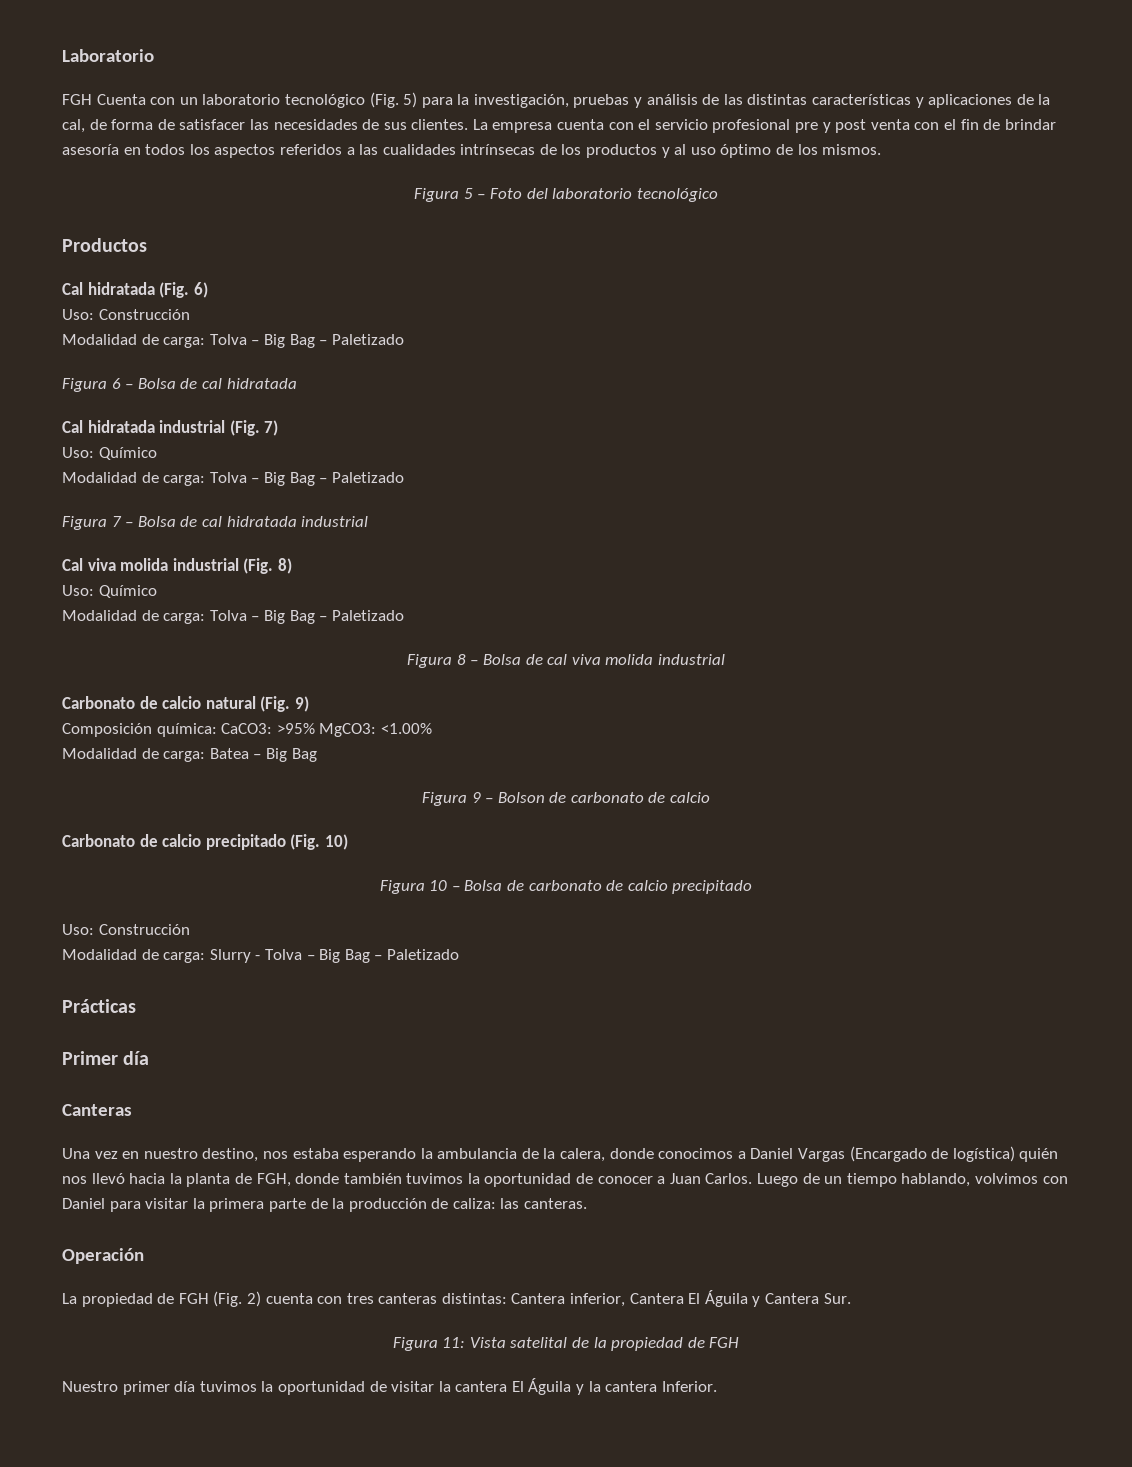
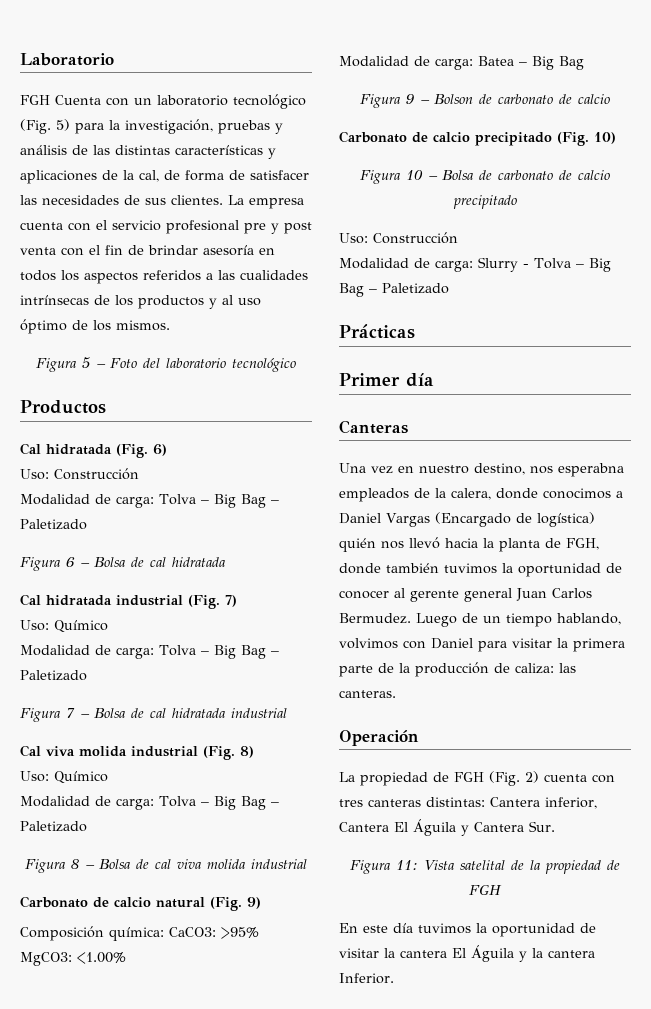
- Una vez en nuestro destino, nos estaba esperando la ambulancia de la calera, donde conocimos a Daniel Vargas (Encargado de logística) quién nos llevó hacia la planta de FGH, donde también tuvimos la oportunidad de conocer a Juan Carlos.
+ Una vez en nuestro destino, nos esperabna empleados de la calera, donde conocimos a Daniel Vargas (Encargado de logística) quién nos llevó hacia la planta de FGH, donde también tuvimos la oportunidad de conocer al gerente general Juan Carlos Bermudez.
- Nuestro primer día tuvimos la oportunidad de visitar la cantera El Águila y la cantera Inferior.
+ En este día tuvimos la oportunidad de visitar la cantera El Águila y la cantera Inferior.

